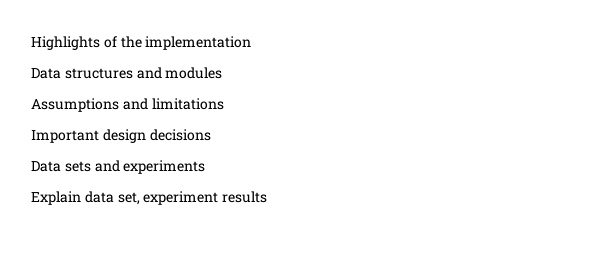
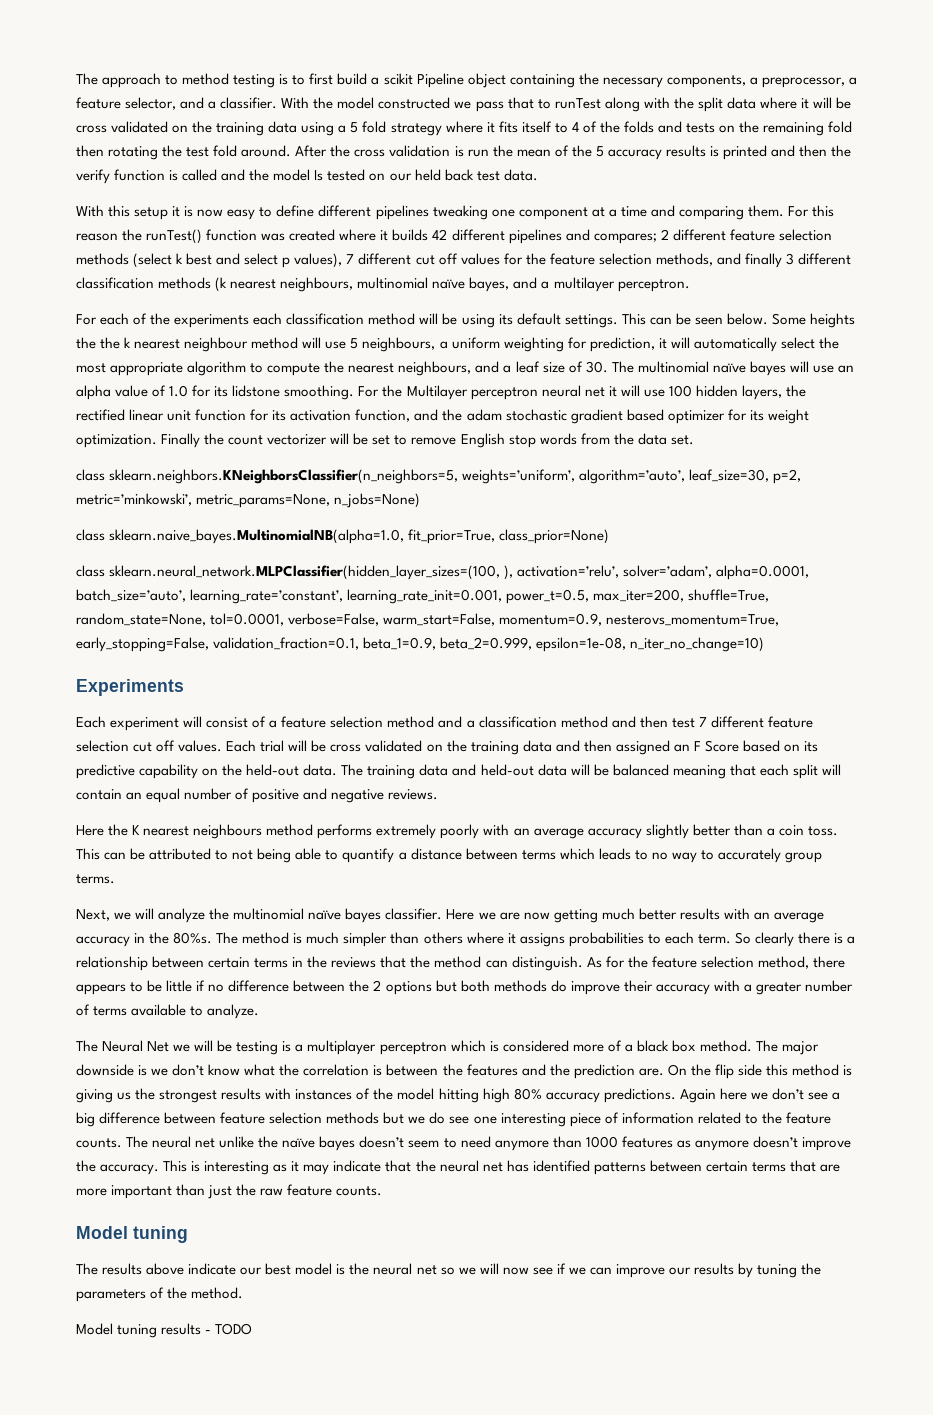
- Highlights of the implementation
- Data structures and modules
- Assumptions and limitations
- Important design decisions
- Data sets and experiments
- Explain data set, experiment results
+ The approach to method testing is to first build a scikit Pipeline object containing the necessary components, a preprocessor, a feature selector, and a classifier. With the model constructed we pass that to runTest along with the split data where it will be cross validated on the training data using a 5 fold strategy where it fits itself to 4 of the folds and tests on the remaining fold then rotating the test fold around. After the cross validation is run the mean of the 5 accuracy results is printed and then the verify function is called and the model Is tested on our held back test data.
+ With this setup it is now easy to define different pipelines tweaking one component at a time and comparing them. For this reason the runTest() function was created where it builds 42 different pipelines and compares; 2 different feature selection methods (select k best and select p values), 7 different cut off values for the feature selection methods, and finally 3 different classification methods (k nearest neighbours, multinomial naïve bayes, and a multilayer perceptron.
+ For each of the experiments each classification method will be using its default settings. This can be seen below. Some heights the the k nearest neighbour method will use 5 neighbours, a uniform weighting for prediction, it will automatically select the most appropriate algorithm to compute the nearest neighbours, and a leaf size of 30. The multinomial naïve bayes will use an alpha value of 1.0 for its lidstone smoothing. For the Multilayer perceptron neural net it will use 100 hidden layers, the rectified linear unit function for its activation function, and the adam stochastic gradient based optimizer for its weight optimization. Finally the count vectorizer will be set to remove English stop words from the data set.
+ class sklearn.neighbors.KNeighborsClassifier(n_neighbors=5, weights=’uniform’, algorithm=’auto’, leaf_size=30, p=2, metric=’minkowski’, metric_params=None, n_jobs=None)
+ class sklearn.naive_bayes.MultinomialNB(alpha=1.0, fit_prior=True, class_prior=None)
+ class sklearn.neural_network.MLPClassifier(hidden_layer_sizes=(100, ), activation=’relu’, solver=’adam’, alpha=0.0001, batch_size=’auto’, learning_rate=’constant’, learning_rate_init=0.001, power_t=0.5, max_iter=200, shuffle=True, random_state=None, tol=0.0001, verbose=False, warm_start=False, momentum=0.9, nesterovs_momentum=True, early_stopping=False, validation_fraction=0.1, beta_1=0.9, beta_2=0.999, epsilon=1e-08, n_iter_no_change=10)
+ Experiments
+ Each experiment will consist of a feature selection method and a classification method and then test 7 different feature selection cut off values. Each trial will be cross validated on the training data and then assigned an F Score based on its predictive capability on the held-out data. The training data and held-out data will be balanced meaning that each split will contain an equal number of positive and negative reviews.
+ Here the K nearest neighbours method performs extremely poorly with an average accuracy slightly better than a coin toss. This can be attributed to not being able to quantify a distance between terms which leads to no way to accurately group terms.
+ Next, we will analyze the multinomial naïve bayes classifier. Here we are now getting much better results with an average accuracy in the 80%s. The method is much simpler than others where it assigns probabilities to each term. So clearly there is a relationship between certain terms in the reviews that the method can distinguish. As for the feature selection method, there appears to be little if no difference between the 2 options but both methods do improve their accuracy with a greater number of terms available to analyze.
+ The Neural Net we will be testing is a multiplayer perceptron which is considered more of a black box method. The major downside is we don’t know what the correlation is between the features and the prediction are. On the flip side this method is giving us the strongest results with instances of the model hitting high 80% accuracy predictions. Again here we don’t see a big difference between feature selection methods but we do see one interesting piece of information related to the feature counts. The neural net unlike the naïve bayes doesn’t seem to need anymore than 1000 features as anymore doesn’t improve the accuracy. This is interesting as it may indicate that the neural net has identified patterns between certain terms that are more important than just the raw feature counts.
+ Model tuning
+ The results above indicate our best model is the neural net so we will now see if we can improve our results by tuning the parameters of the method.
+ Model tuning results - TODO

